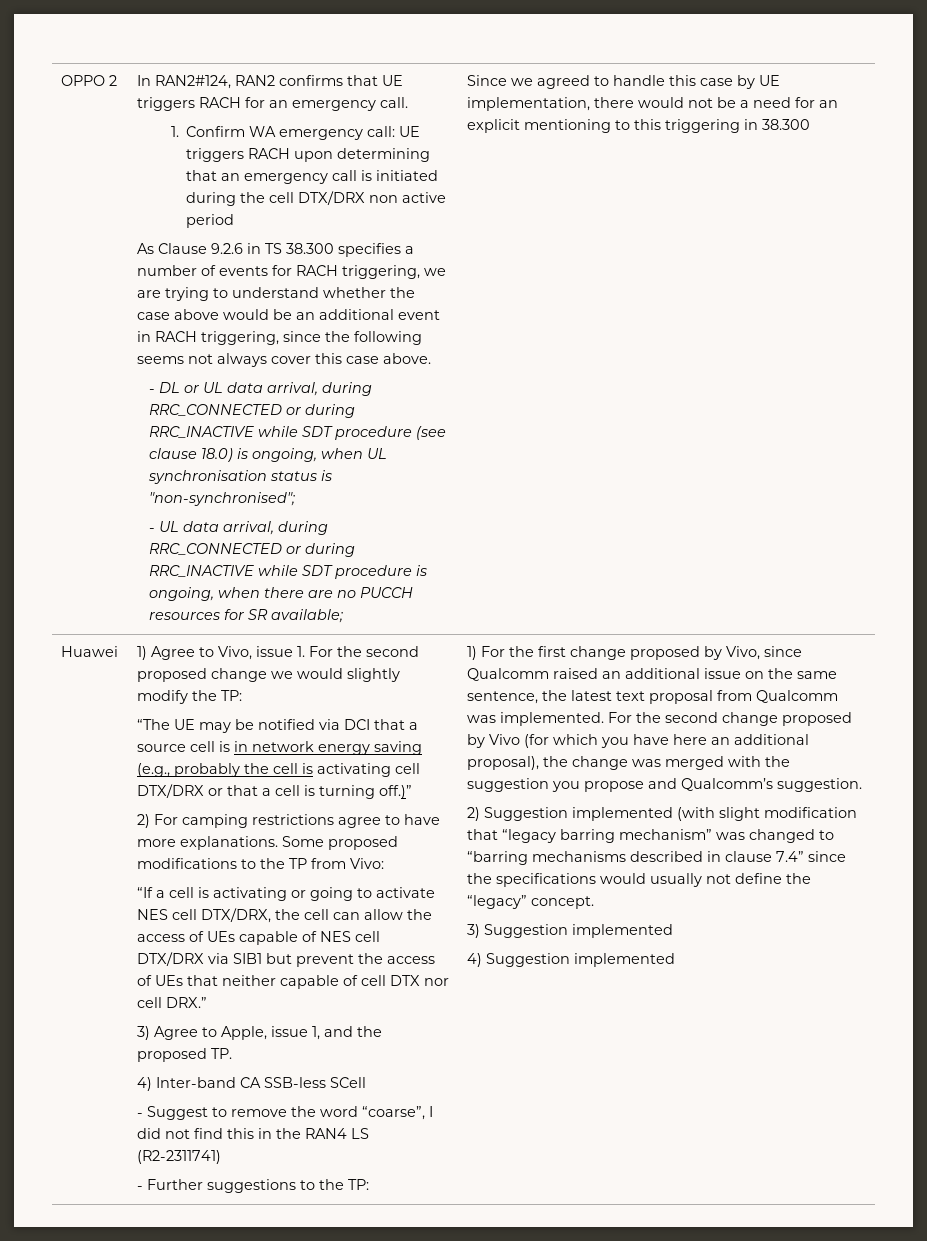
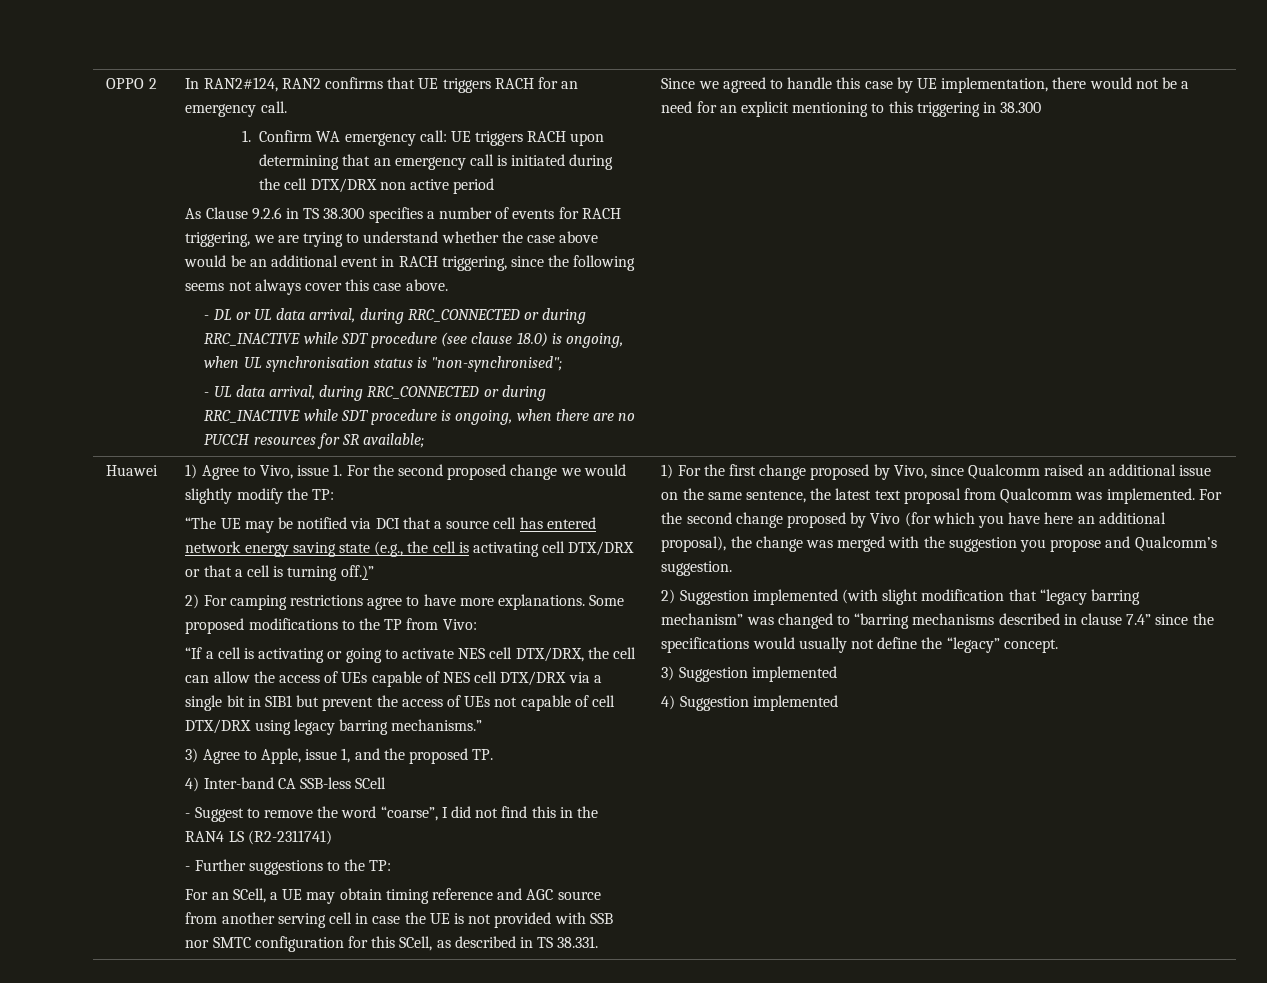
- “The UE may be notified via DCI that a source cell is in network energy saving (e.g., probably the cell is activating cell DTX/DRX or that a cell is turning off.)”
+ “The UE may be notified via DCI that a source cell has entered network energy saving state (e.g., the cell is activating cell DTX/DRX or that a cell is turning off.)”
- “If a cell is activating or going to activate NES cell DTX/DRX, the cell can allow the access of UEs capable of NES cell DTX/DRX via SIB1 but prevent the access of UEs that neither capable of cell DTX nor cell DRX.”
+ “If a cell is activating or going to activate NES cell DTX/DRX, the cell can allow the access of UEs capable of NES cell DTX/DRX via a single bit in SIB1 but prevent the access of UEs not capable of cell DTX/DRX using legacy barring mechanisms.”
+ For an SCell, a UE may obtain timing reference and AGC source from another serving cell in case the UE is not provided with SSB nor SMTC configuration for this SCell, as described in TS 38.331.

